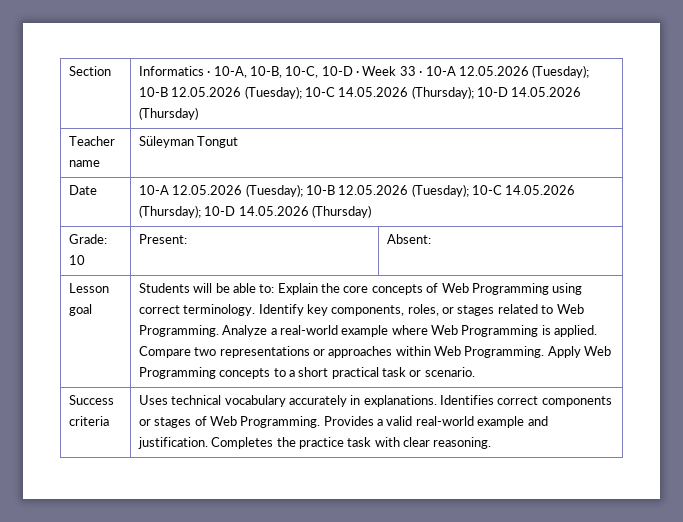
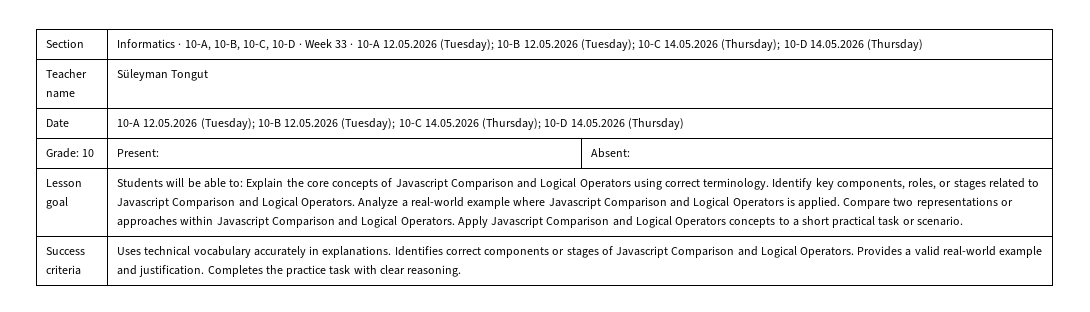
- Students will be able to: Explain the core concepts of Web Programming using correct terminology.
+ Students will be able to: Explain the core concepts of Javascript Comparison and Logical Operators using correct terminology.
- Identify key components, roles, or stages related to Web Programming.
+ Identify key components, roles, or stages related to Javascript Comparison and Logical Operators.
- Analyze a real-world example where Web Programming is applied.
+ Analyze a real-world example where Javascript Comparison and Logical Operators is applied.
- Compare two representations or approaches within Web Programming. Apply Web Programming concepts to a short practical task or scenario.
+ Compare two representations or approaches within Javascript Comparison and Logical Operators. Apply Javascript Comparison and Logical Operators concepts to a short practical task or scenario.
- Success criteria | Uses technical vocabulary accurately in explanations. Identifies correct components or stages of Web Programming. Provides a valid real-world example and justification. Completes the practice task with clear reasoning.
+ Success criteria | Uses technical vocabulary accurately in explanations. Identifies correct components or stages of Javascript Comparison and Logical Operators. Provides a valid real-world example and justification. Completes the practice task with clear reasoning.

